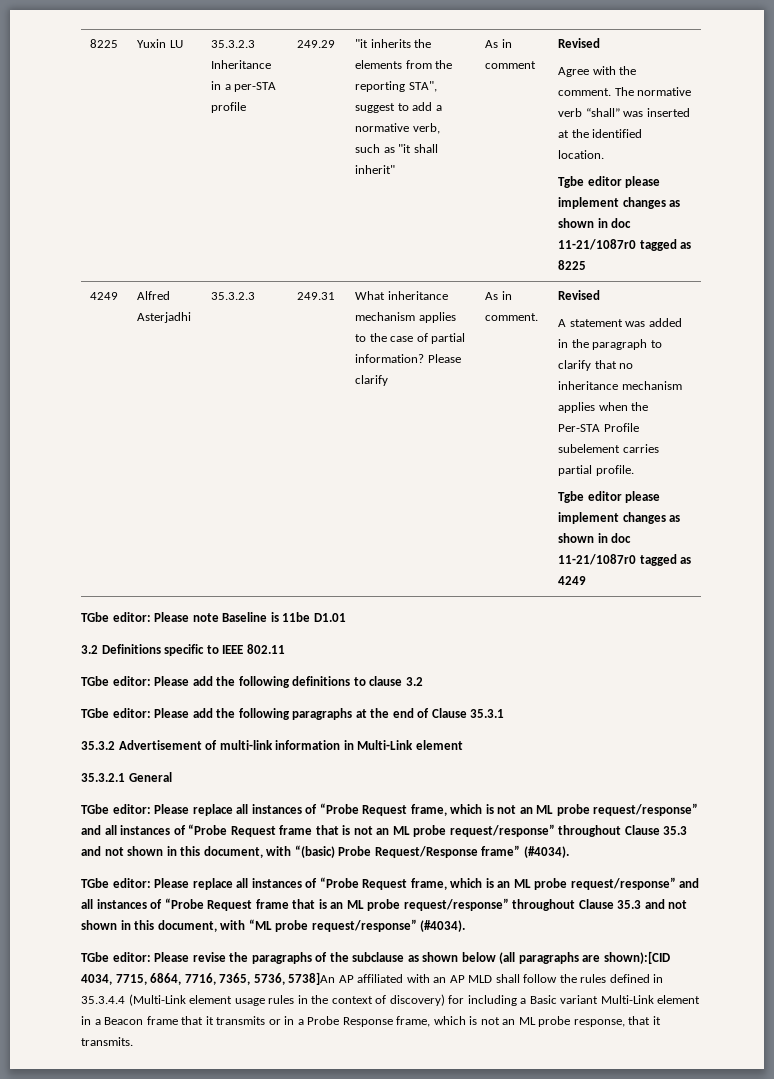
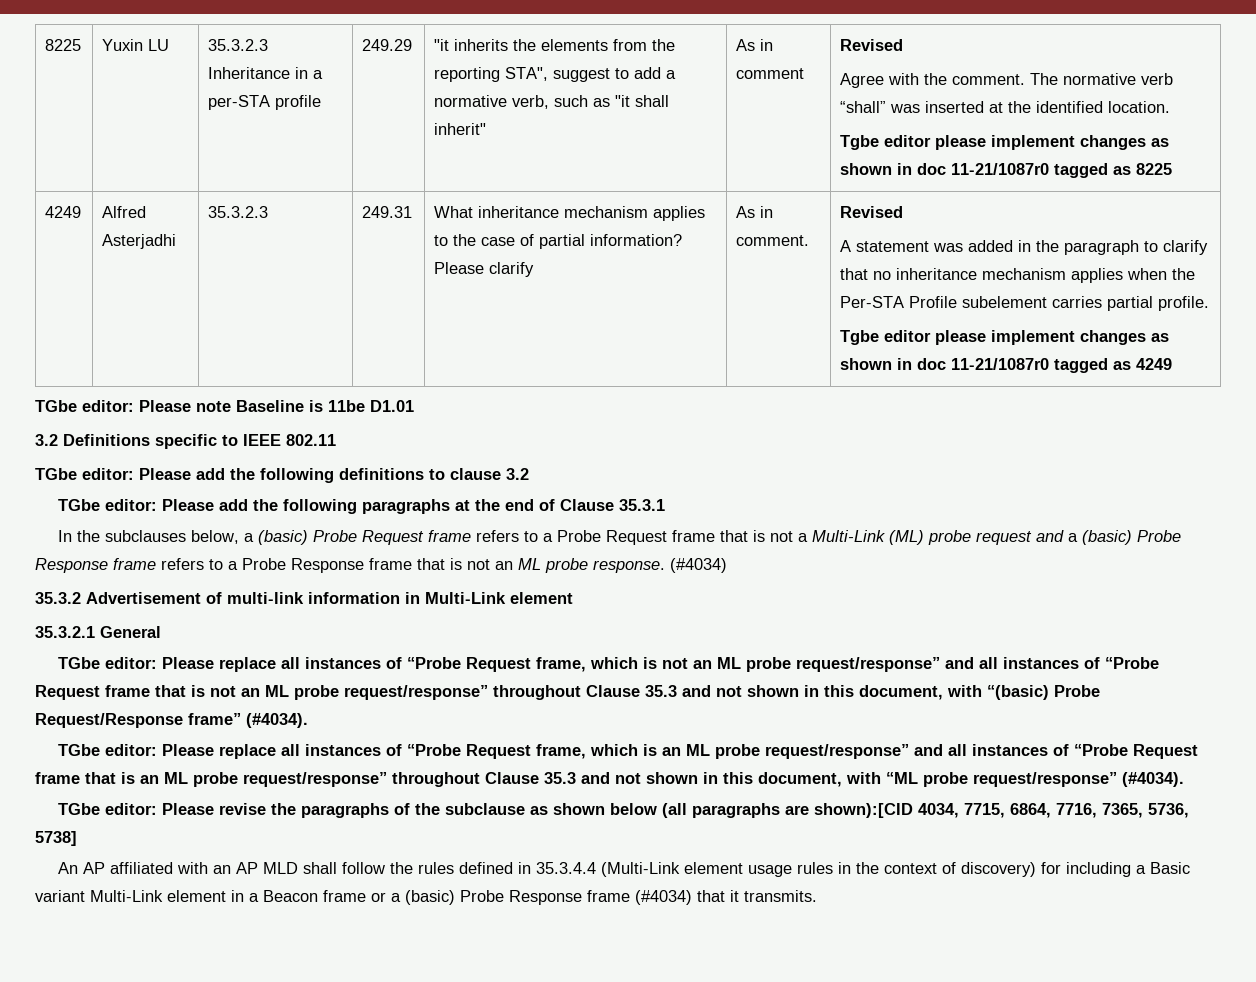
+ In the subclauses below, a (basic) Probe Request frame refers to a Probe Request frame that is not a Multi-Link (ML) probe request and a (basic) Probe Response frame refers to a Probe Response frame that is not an ML probe response. (#4034)
- TGbe editor: Please revise the paragraphs of the subclause as shown below (all paragraphs are shown):[CID 4034, 7715, 6864, 7716, 7365, 5736, 5738]An AP affiliated with an AP MLD shall follow the rules defined in 35.3.4.4 (Multi-Link element usage rules in the context of discovery) for including a Basic variant Multi-Link element in a Beacon frame that it transmits or in a Probe Response frame, which is not an ML probe response, that it transmits.
+ TGbe editor: Please revise the paragraphs of the subclause as shown below (all paragraphs are shown):[CID 4034, 7715, 6864, 7716, 7365, 5736, 5738]
+ An AP affiliated with an AP MLD shall follow the rules defined in 35.3.4.4 (Multi-Link element usage rules in the context of discovery) for including a Basic variant Multi-Link element in a Beacon frame or a (basic) Probe Response frame (#4034) that it transmits.

